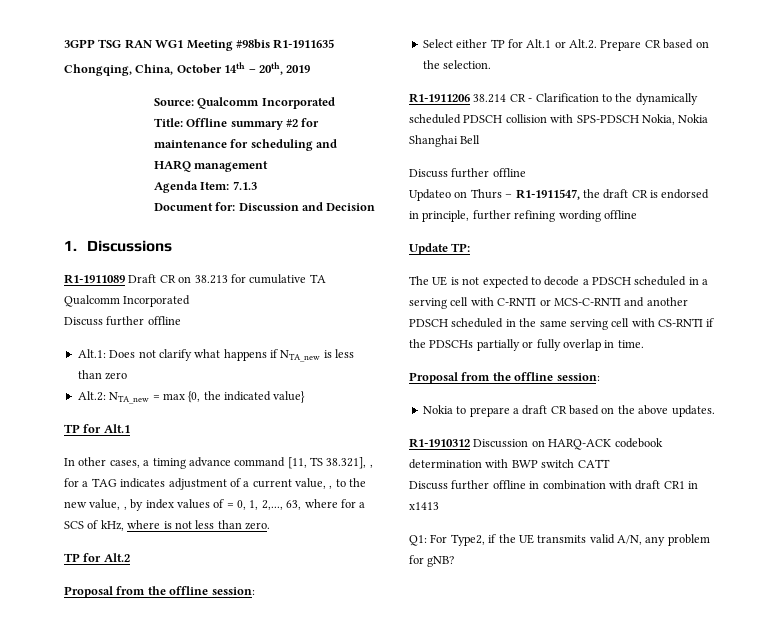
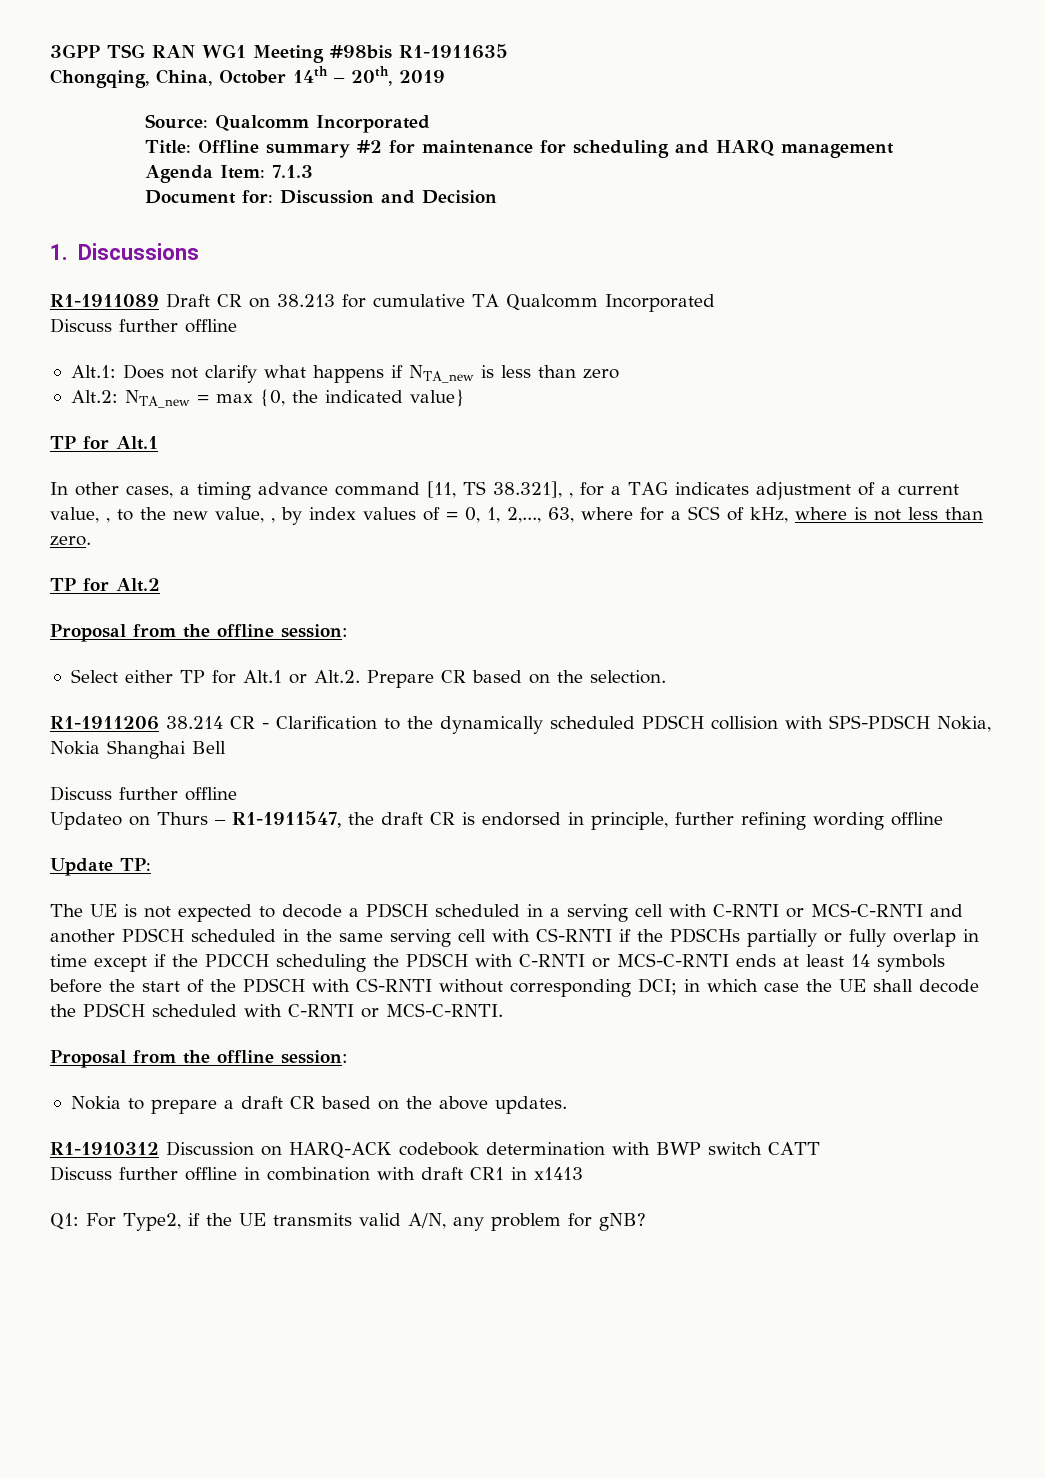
- The UE is not expected to decode a PDSCH scheduled in a serving cell with C-RNTI or MCS-C-RNTI and another PDSCH scheduled in the same serving cell with CS-RNTI if the PDSCHs partially or fully overlap in time.
+ The UE is not expected to decode a PDSCH scheduled in a serving cell with C-RNTI or MCS-C-RNTI and another PDSCH scheduled in the same serving cell with CS-RNTI if the PDSCHs partially or fully overlap in time except if the PDCCH scheduling the PDSCH with C-RNTI or MCS-C-RNTI ends at least 14 symbols before the start of the PDSCH with CS-RNTI without corresponding DCI; in which case the UE shall decode the PDSCH scheduled with C-RNTI or MCS-C-RNTI.

